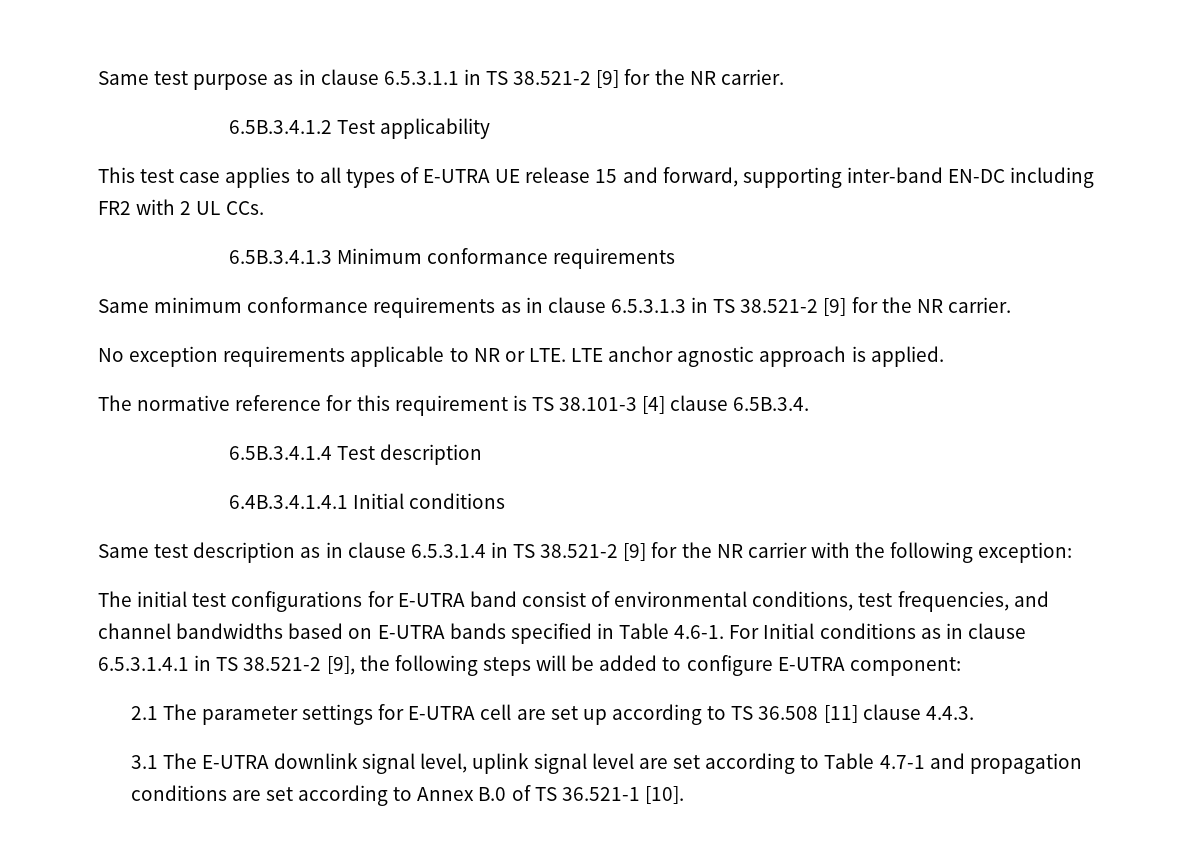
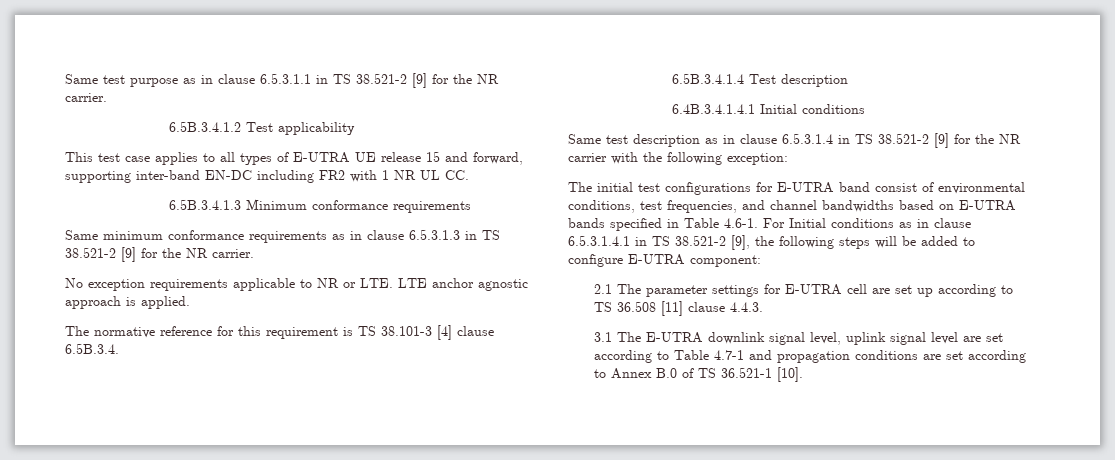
- This test case applies to all types of E-UTRA UE release 15 and forward, supporting inter-band EN-DC including FR2 with 2 UL CCs.
+ This test case applies to all types of E-UTRA UE release 15 and forward, supporting inter-band EN-DC including FR2 with 1 NR UL CC.

